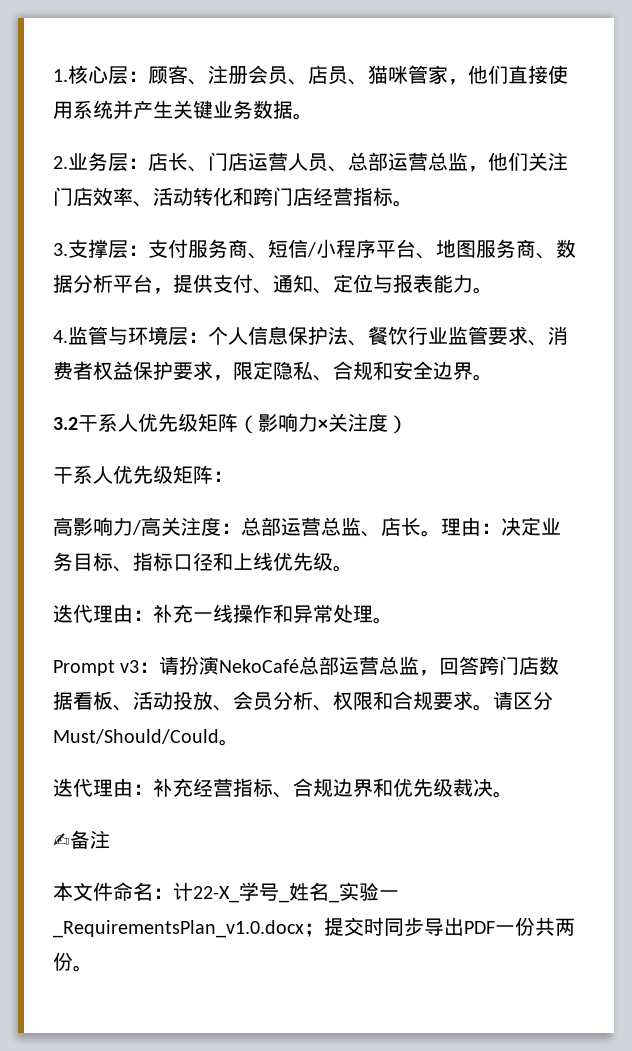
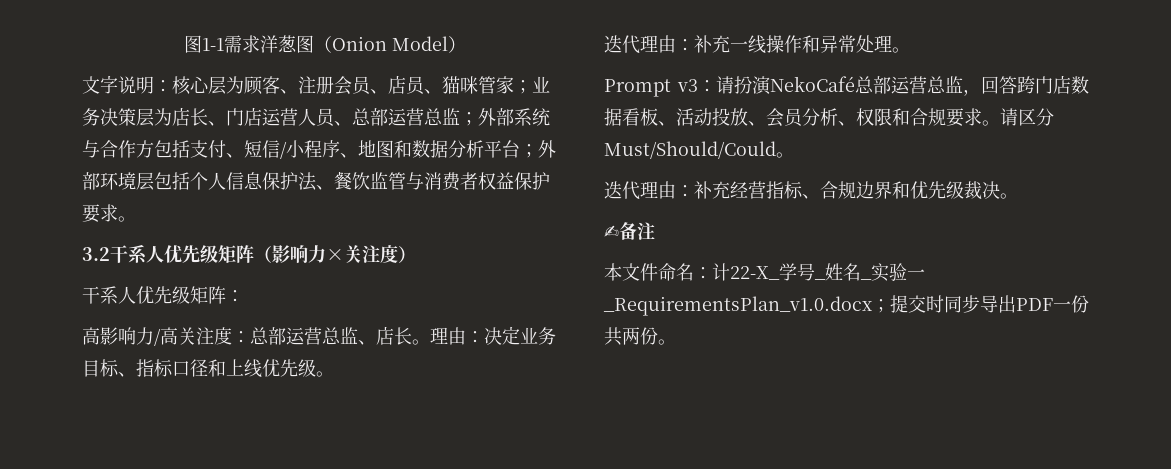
- 1.核心层：顾客、注册会员、店员、猫咪管家，他们直接使用系统并产生关键业务数据。
- 2.业务层：店长、门店运营人员、总部运营总监，他们关注门店效率、活动转化和跨门店经营指标。
- 3.支撑层：支付服务商、短信/小程序平台、地图服务商、数据分析平台，提供支付、通知、定位与报表能力。
- 4.监管与环境层：个人信息保护法、餐饮行业监管要求、消费者权益保护要求，限定隐私、合规和安全边界。
+ 图1-1需求洋葱图（Onion Model）
+ 文字说明：核心层为顾客、注册会员、店员、猫咪管家；业务决策层为店长、门店运营人员、总部运营总监；外部系统与合作方包括支付、短信/小程序、地图和数据分析平台；外部环境层包括个人信息保护法、餐饮监管与消费者权益保护要求。

